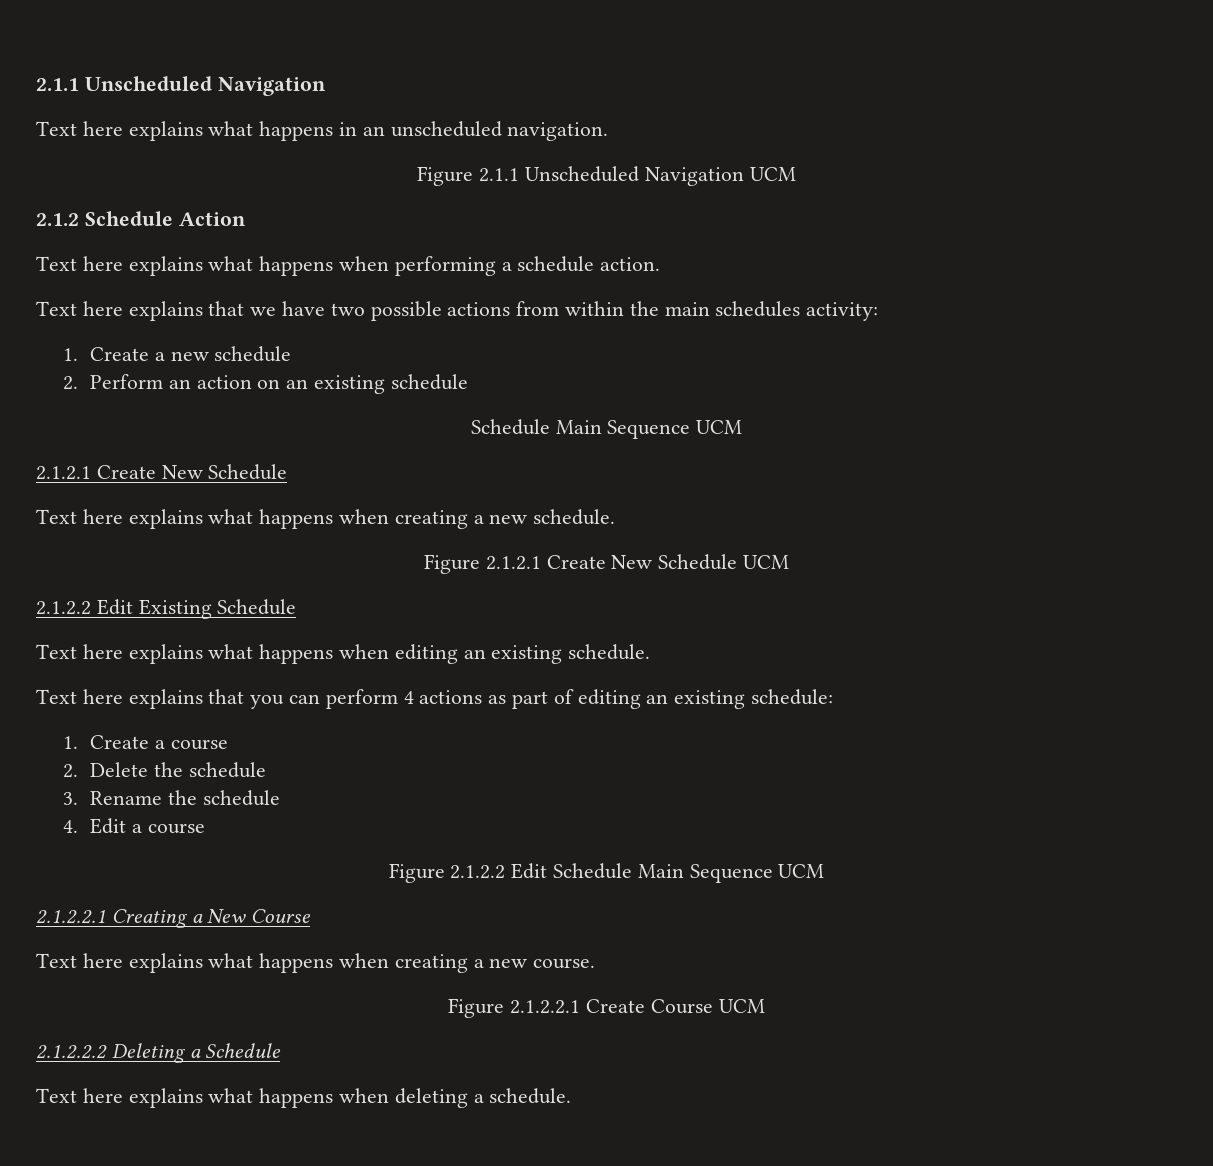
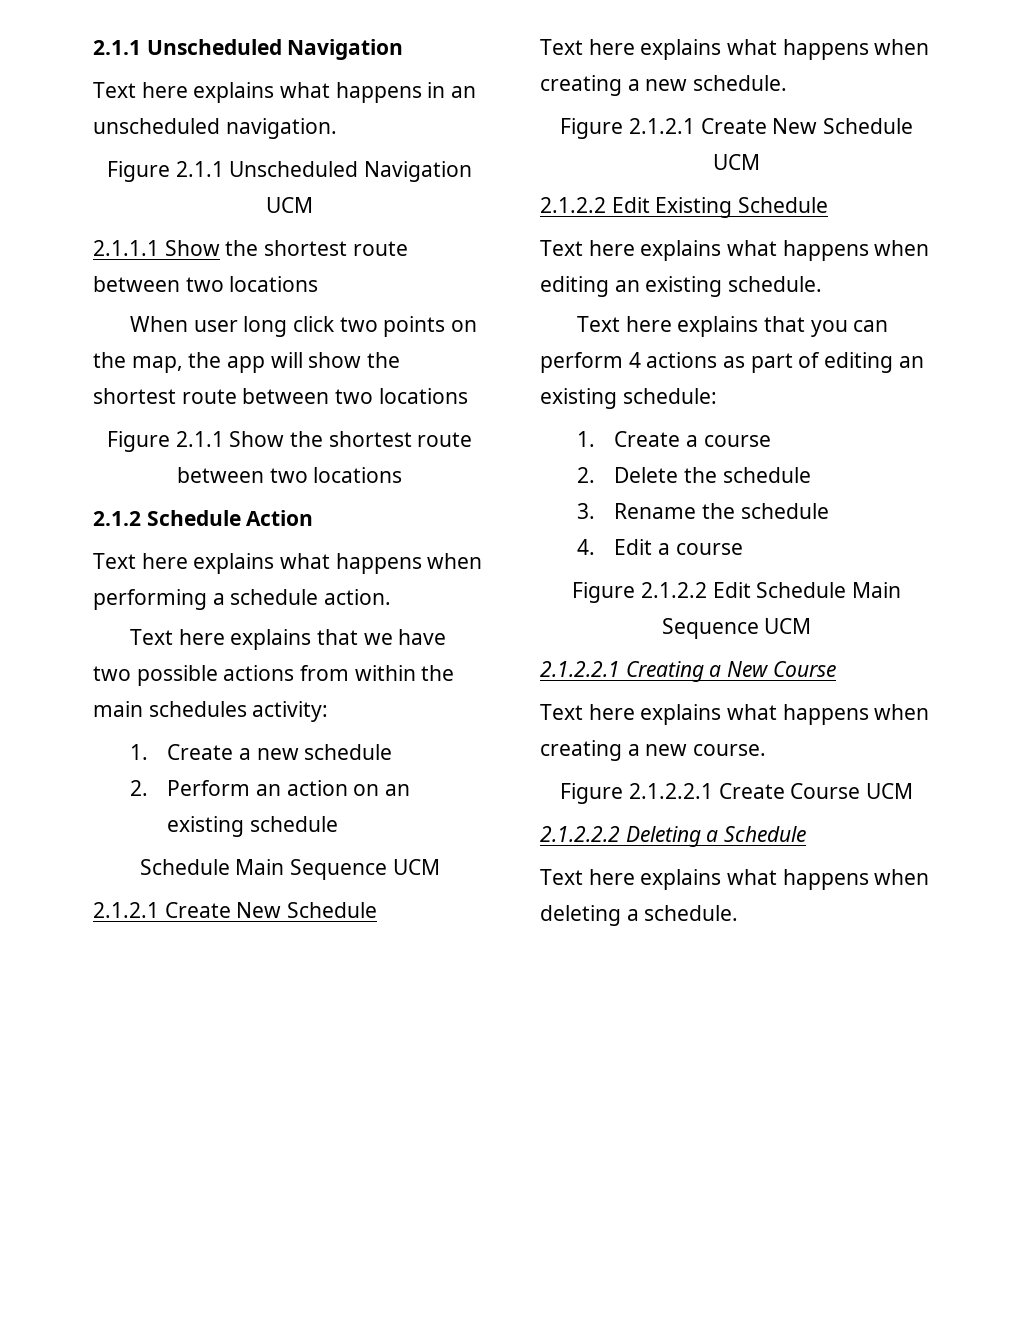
+ 2.1.1.1 Show the shortest route between two locations
+ When user long click two points on the map, the app will show the shortest route between two locations
+ Figure 2.1.1 Show the shortest route between two locations

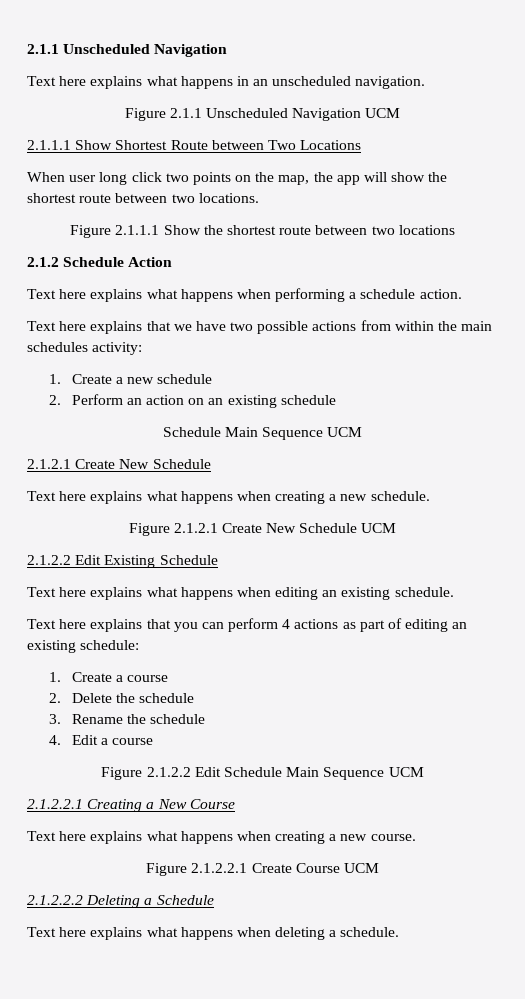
- 2.1.1.1 Show the shortest route between two locations
+ 2.1.1.1 Show Shortest Route between Two Locations
- When user long click two points on the map, the app will show the shortest route between two locations
- Figure 2.1.1 Show the shortest route between two locations
+ When user long click two points on the map, the app will show the shortest route between two locations.
+ Figure 2.1.1.1 Show the shortest route between two locations

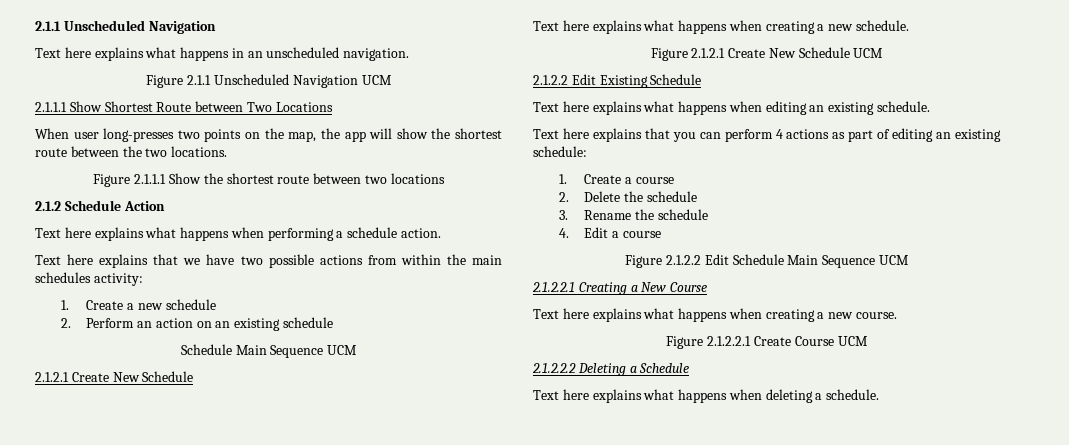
- When user long click two points on the map, the app will show the shortest route between two locations.
+ When user long-presses two points on the map, the app will show the shortest route between the two locations.

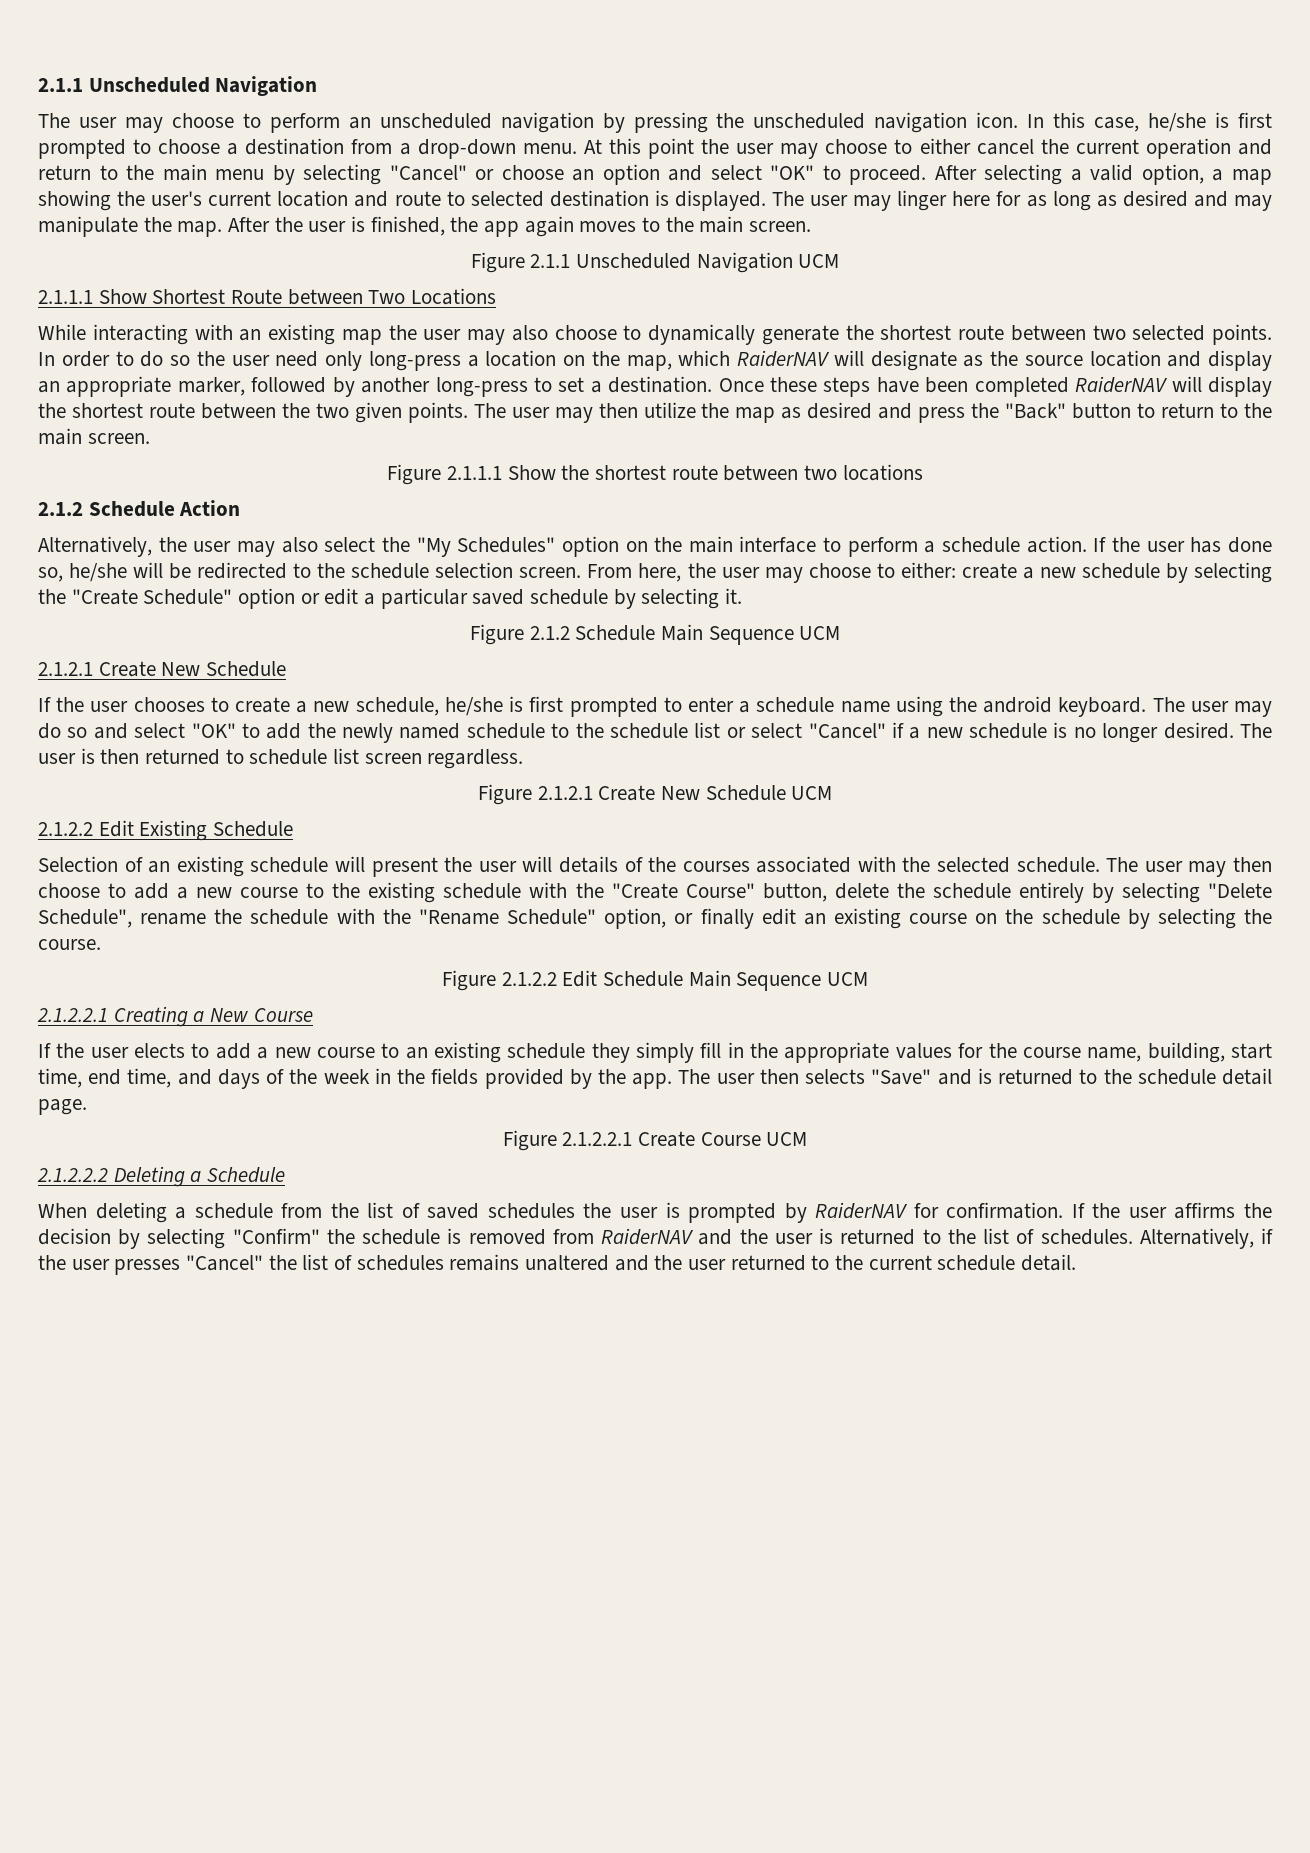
- Text here explains what happens in an unscheduled navigation.
+ The user may choose to perform an unscheduled navigation by pressing the unscheduled navigation icon. In this case, he/she is first prompted to choose a destination from a drop-down menu. At this point the user may choose to either cancel the current operation and return to the main menu by selecting "Cancel" or choose an option and select "OK" to proceed. After selecting a valid option, a map showing the user's current location and route to selected destination is displayed. The user may linger here for as long as desired and may manipulate the map. After the user is finished, the app again moves to the main screen.
- When user long-presses two points on the map, the app will show the shortest route between the two locations.
+ While interacting with an existing map the user may also choose to dynamically generate the shortest route between two selected points. In order to do so the user need only long-press a location on the map, which RaiderNAV will designate as the source location and display an appropriate marker, followed by another long-press to set a destination. Once these steps have been completed RaiderNAV will display the shortest route between the two given points. The user may then utilize the map as desired and press the "Back" button to return to the main screen.
- Text here explains what happens when performing a schedule action.
- Text here explains that we have two possible actions from within the main schedules activity:
- 1. Create a new schedule
- 2. Perform an action on an existing schedule
- Schedule Main Sequence UCM
+ Alternatively, the user may also select the "My Schedules" option on the main interface to perform a schedule action. If the user has done so, he/she will be redirected to the schedule selection screen. From here, the user may choose to either: create a new schedule by selecting the "Create Schedule" option or edit a particular saved schedule by selecting it.
+ Figure 2.1.2 Schedule Main Sequence UCM
- Text here explains what happens when creating a new schedule.
+ If the user chooses to create a new schedule, he/she is first prompted to enter a schedule name using the android keyboard. The user may do so and select "OK" to add the newly named schedule to the schedule list or select "Cancel" if a new schedule is no longer desired. The user is then returned to schedule list screen regardless.
- Text here explains what happens when editing an existing schedule.
- Text here explains that you can perform 4 actions as part of editing an existing schedule:
- 1. Create a course
- 2. Delete the schedule
- 3. Rename the schedule
- 4. Edit a course
+ Selection of an existing schedule will present the user will details of the courses associated with the selected schedule. The user may then choose to add a new course to the existing schedule with the "Create Course" button, delete the schedule entirely by selecting "Delete Schedule", rename the schedule with the "Rename Schedule" option, or finally edit an existing course on the schedule by selecting the course.
- Text here explains what happens when creating a new course.
+ If the user elects to add a new course to an existing schedule they simply fill in the appropriate values for the course name, building, start time, end time, and days of the week in the fields provided by the app. The user then selects "Save" and is returned to the schedule detail page.
- Text here explains what happens when deleting a schedule.
+ When deleting a schedule from the list of saved schedules the user is prompted by RaiderNAV for confirmation. If the user affirms the decision by selecting "Confirm" the schedule is removed from RaiderNAV and the user is returned to the list of schedules. Alternatively, if the user presses "Cancel" the list of schedules remains unaltered and the user returned to the current schedule detail.

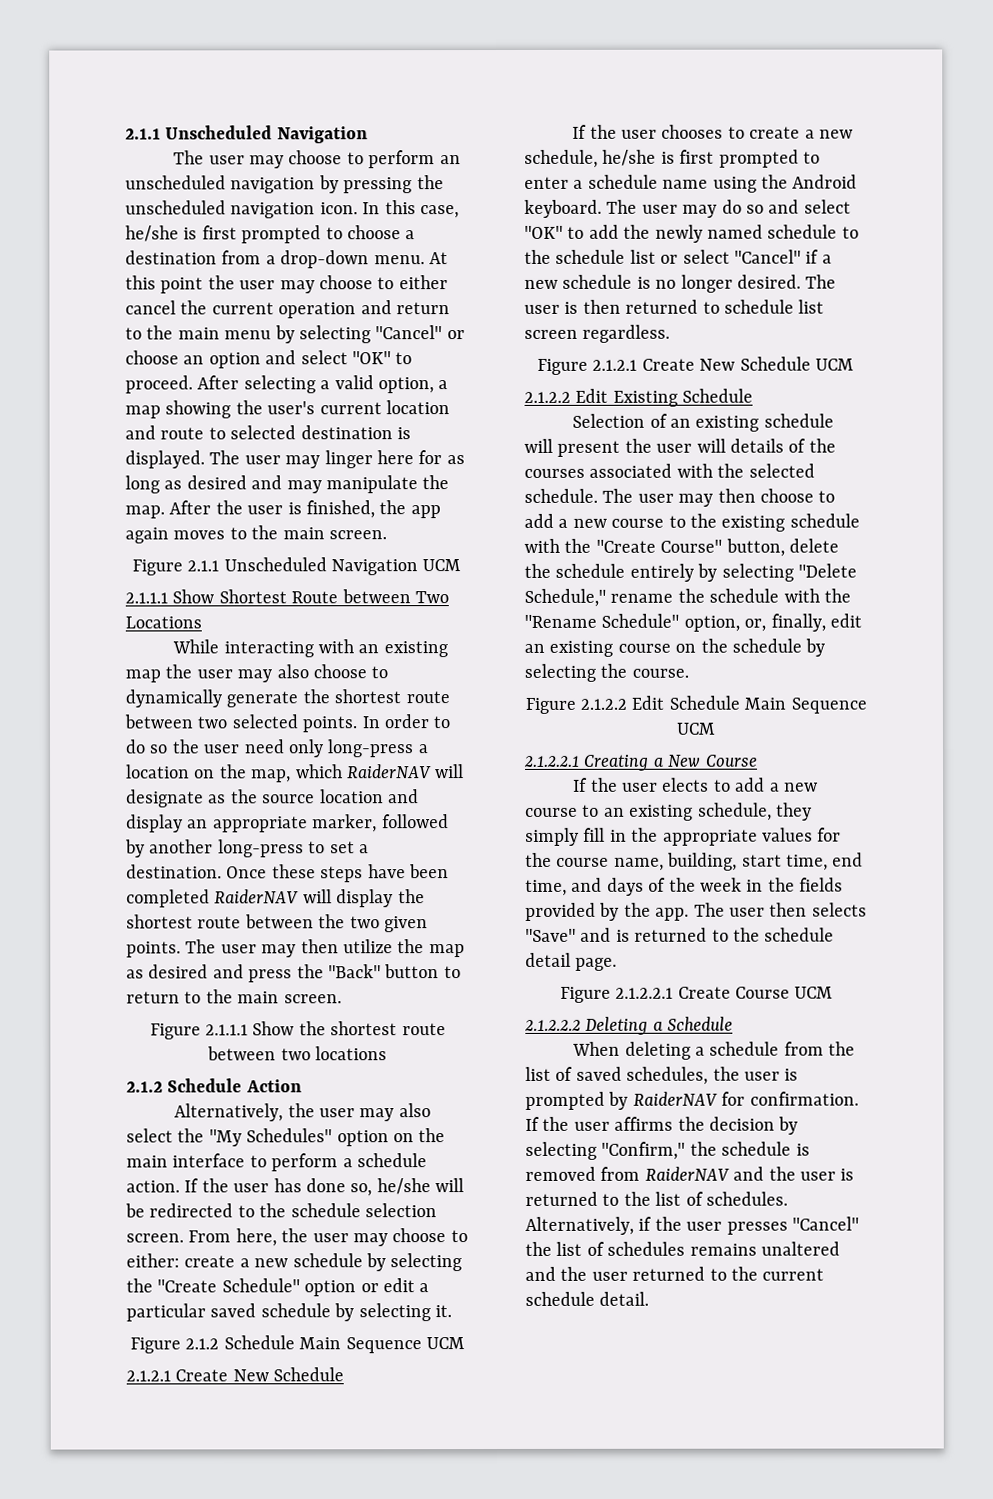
- If the user chooses to create a new schedule, he/she is first prompted to enter a schedule name using the android keyboard.
+ If the user chooses to create a new schedule, he/she is first prompted to enter a schedule name using the Android keyboard.
- The user may then choose to add a new course to the existing schedule with the "Create Course" button, delete the schedule entirely by selecting "Delete Schedule", rename the schedule with the "Rename Schedule" option, or finally edit an existing course on the schedule by selecting the course.
+ The user may then choose to add a new course to the existing schedule with the "Create Course" button, delete the schedule entirely by selecting "Delete Schedule," rename the schedule with the "Rename Schedule" option, or, finally, edit an existing course on the schedule by selecting the course.
- If the user elects to add a new course to an existing schedule they simply fill in the appropriate values for the course name, building, start time, end time, and days of the week in the fields provided by the app.
+ If the user elects to add a new course to an existing schedule, they simply fill in the appropriate values for the course name, building, start time, end time, and days of the week in the fields provided by the app.
- When deleting a schedule from the list of saved schedules the user is prompted by RaiderNAV for confirmation.
+ When deleting a schedule from the list of saved schedules, the user is prompted by RaiderNAV for confirmation.
- If the user affirms the decision by selecting "Confirm" the schedule is removed from RaiderNAV and the user is returned to the list of schedules.
+ If the user affirms the decision by selecting "Confirm," the schedule is removed from RaiderNAV and the user is returned to the list of schedules.

